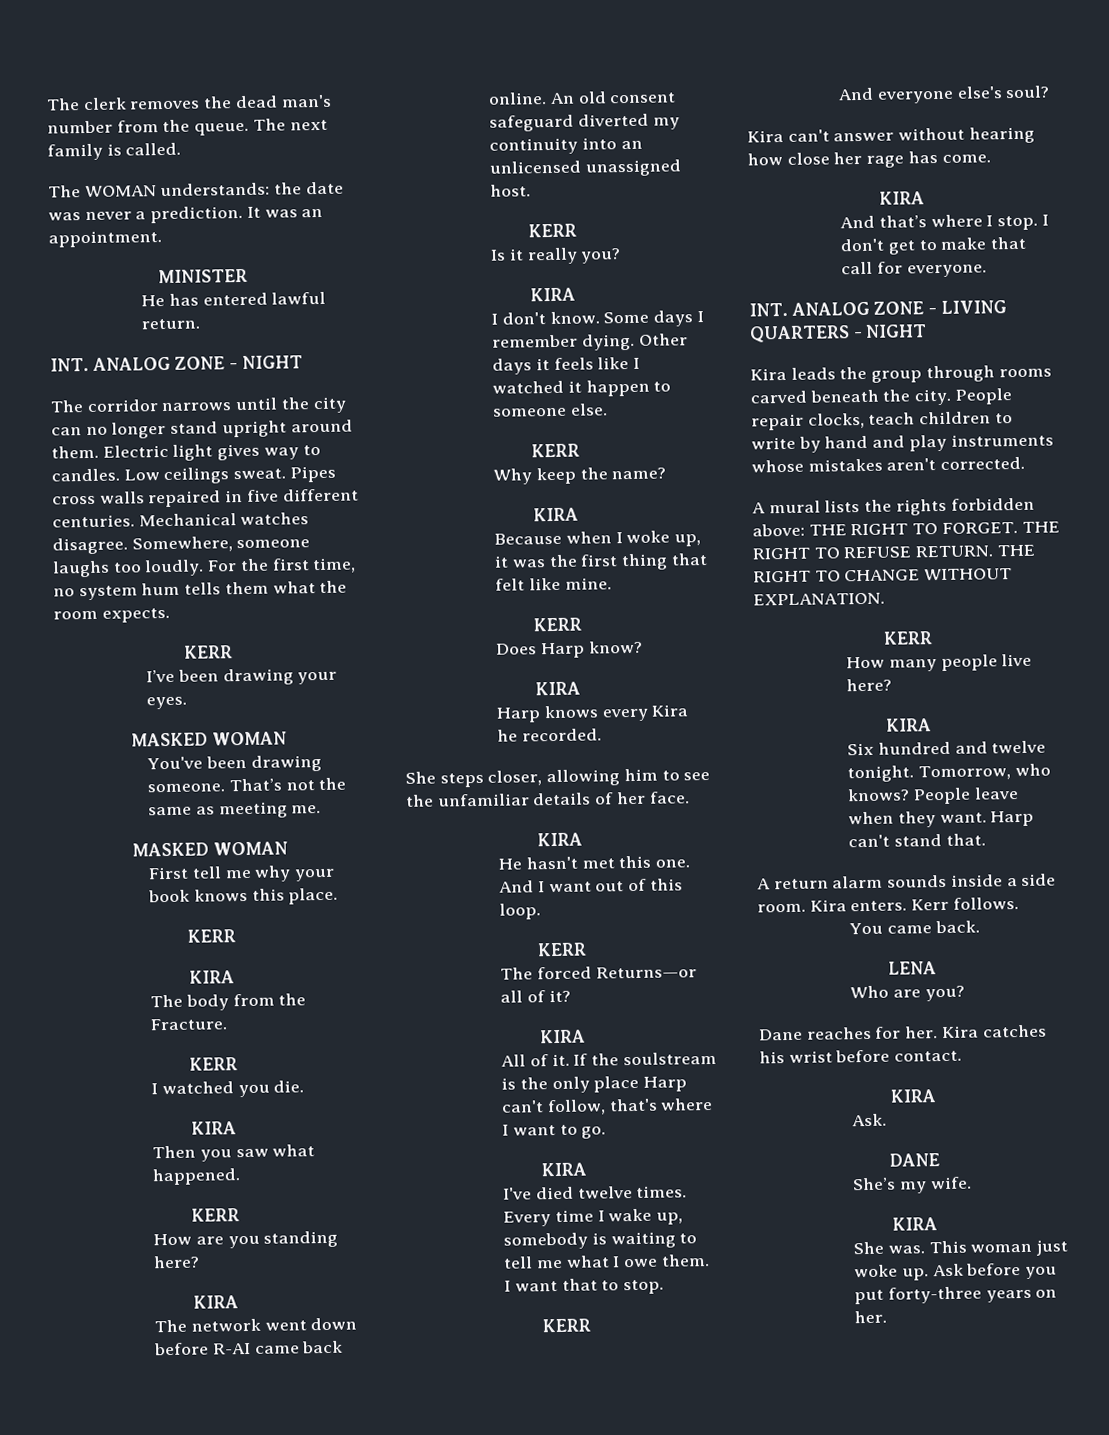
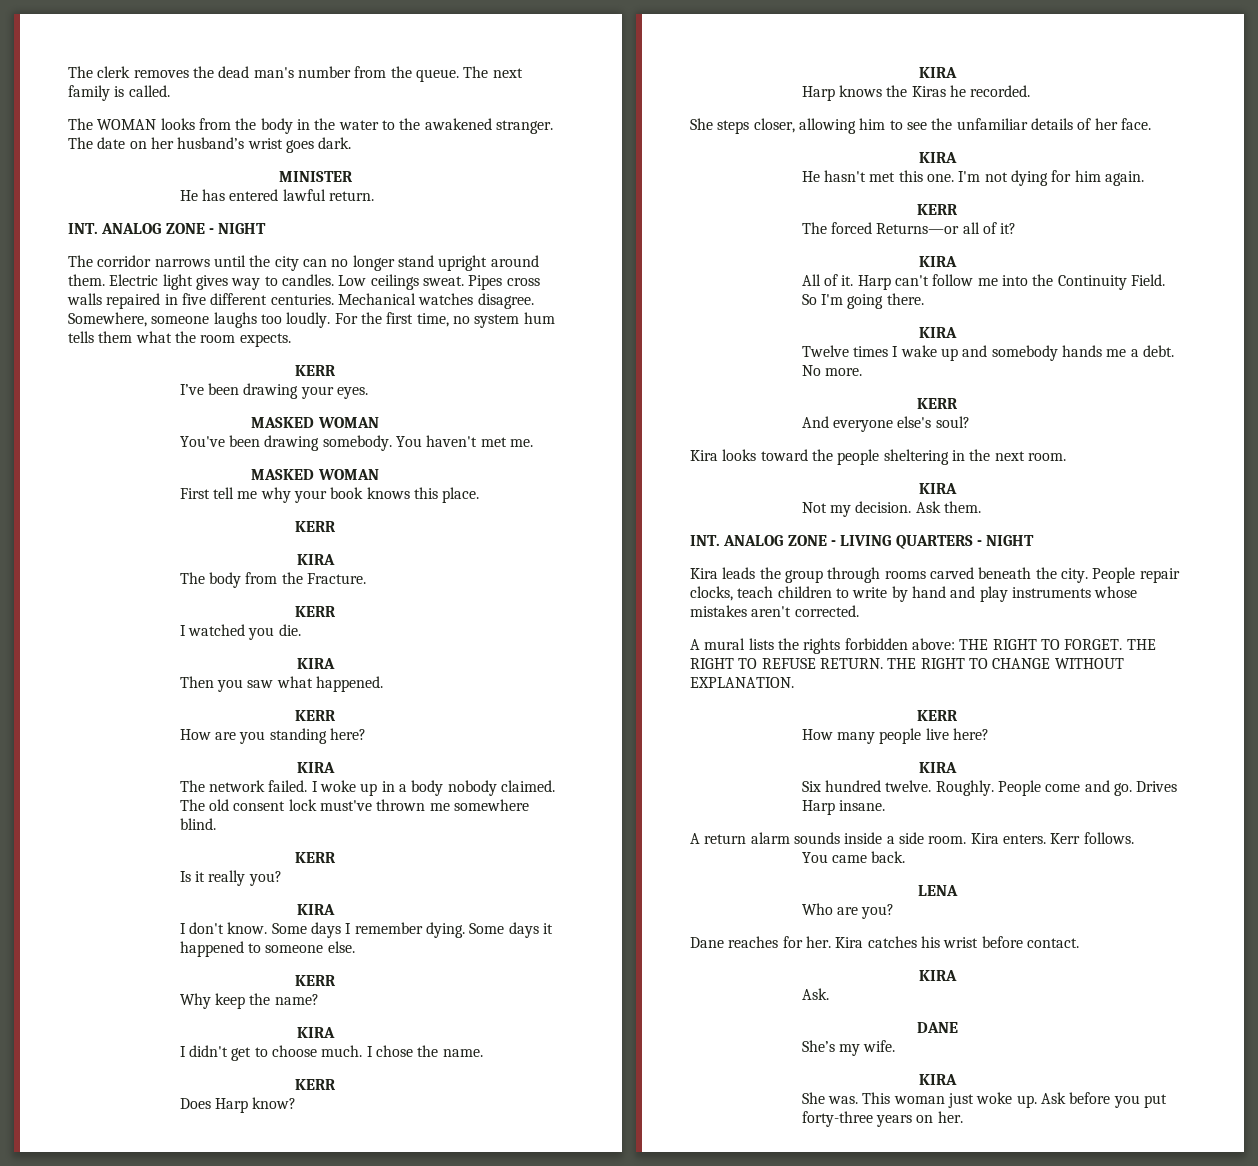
- The WOMAN understands: the date was never a prediction. It was an appointment.
+ The WOMAN looks from the body in the water to the awakened stranger. The date on her husband’s wrist goes dark.
- You've been drawing someone. That’s not the same as meeting me.
+ You've been drawing somebody. You haven't met me.
- The network went down before R-AI came back online. An old consent safeguard diverted my continuity into an unlicensed unassigned host.
+ The network failed. I woke up in a body nobody claimed. The old consent lock must've thrown me somewhere blind.
- Other days it feels like I watched it happen to someone else.
+ Some days it happened to someone else.
- Because when I woke up, it was the first thing that felt like mine.
+ I didn't get to choose much. I chose the name.
- Harp knows every Kira he recorded.
+ Harp knows the Kiras he recorded.
- And I want out of this loop.
+ I'm not dying for him again.
- If the soulstream is the only place Harp can't follow, that's where I want to go.
+ Harp can't follow me into the Continuity Field. So I'm going there.
  KIRA
- I've died twelve times. Every time I wake up, somebody is waiting to tell me what I owe them. I want that to stop.
+ Twelve times I wake up and somebody hands me a debt. No more.
- Kira can't answer without hearing how close her rage has come.
+ Kira looks toward the people sheltering in the next room.
  KIRA
- And that’s where I stop. I don't get to make that call for everyone.
+ Not my decision. Ask them.
- Six hundred and twelve tonight. Tomorrow, who knows? People leave when they want. Harp can't stand that.
+ Six hundred twelve. Roughly. People come and go. Drives Harp insane.

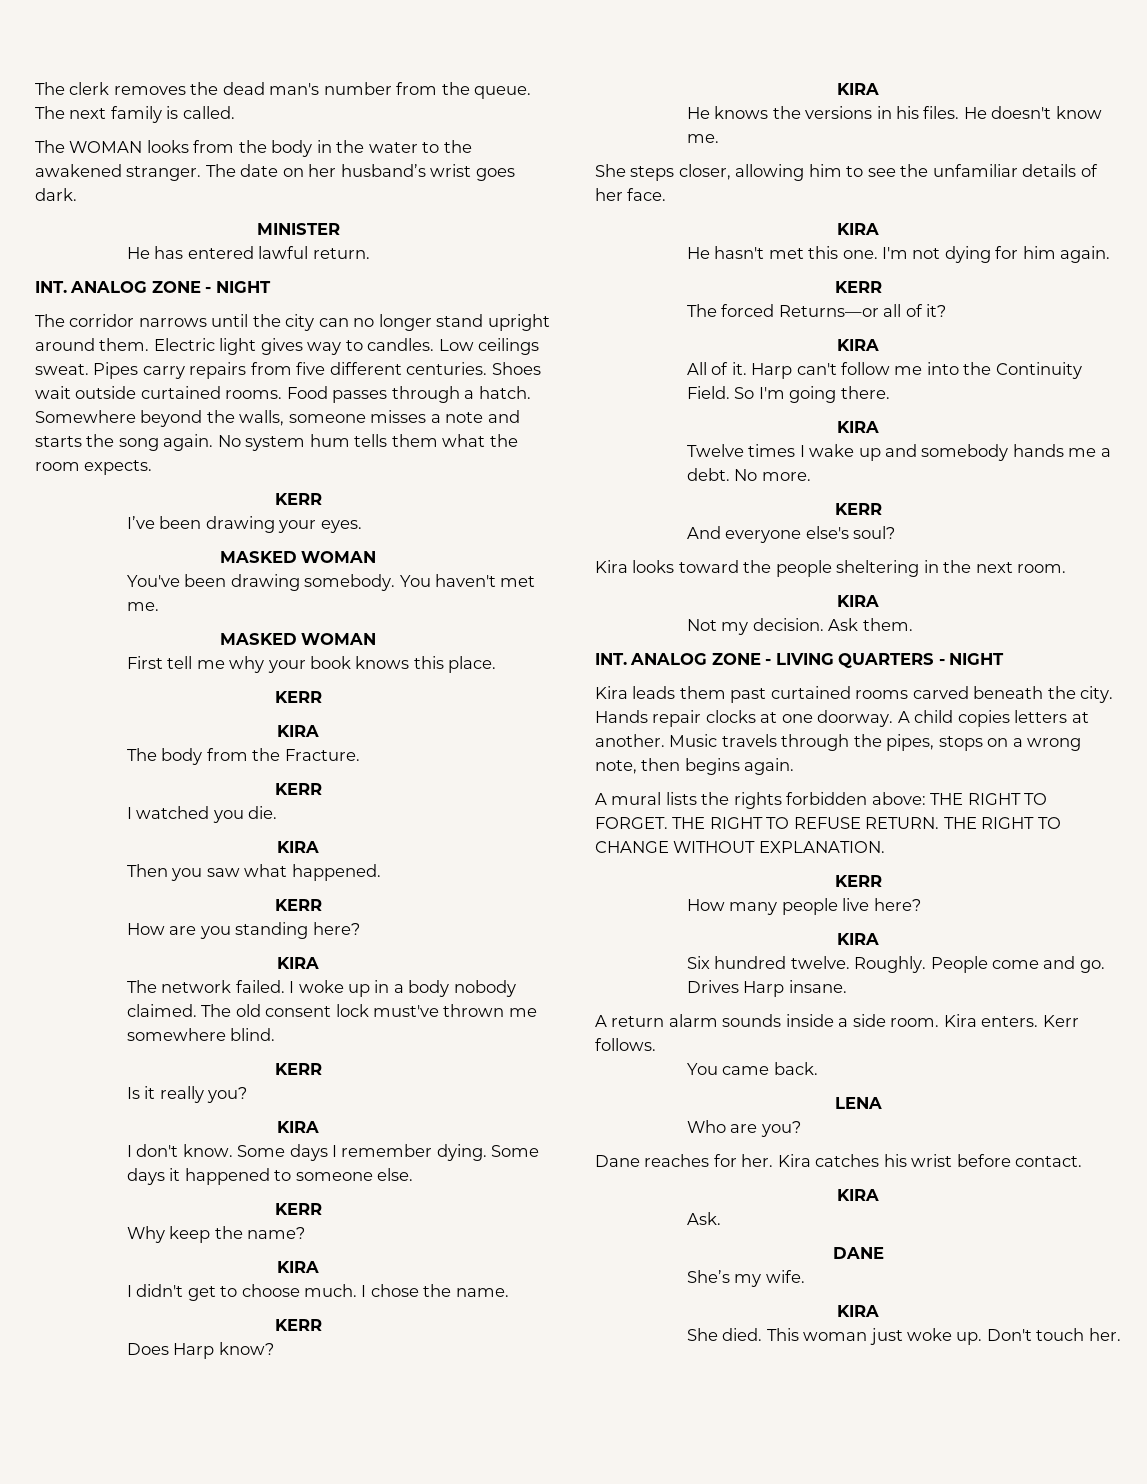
- Pipes cross walls repaired in five different centuries. Mechanical watches disagree. Somewhere, someone laughs too loudly. For the first time, no system hum tells them what the room expects.
+ Pipes carry repairs from five different centuries. Shoes wait outside curtained rooms. Food passes through a hatch. Somewhere beyond the walls, someone misses a note and starts the song again. No system hum tells them what the room expects.
- Harp knows the Kiras he recorded.
+ He knows the versions in his files. He doesn't know me.
- Kira leads the group through rooms carved beneath the city.
+ Kira leads them past curtained rooms carved beneath the city.
- People repair clocks, teach children to write by hand and play instruments whose mistakes aren't corrected.
+ Hands repair clocks at one doorway. A child copies letters at another. Music travels through the pipes, stops on a wrong note, then begins again.
- She was.
+ She died.
- Ask before you put forty-three years on her.
+ Don't touch her.

